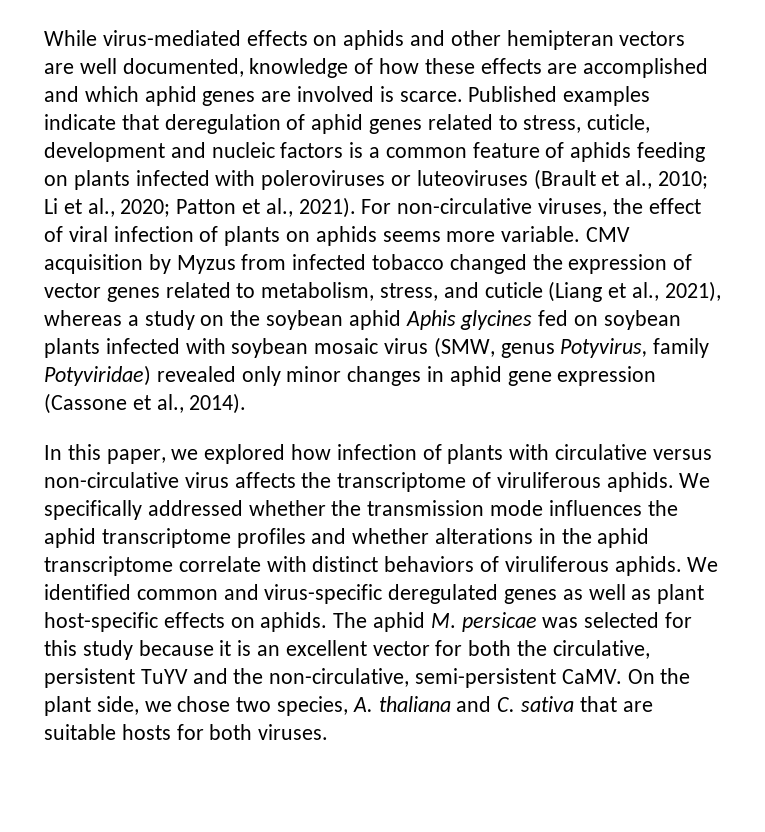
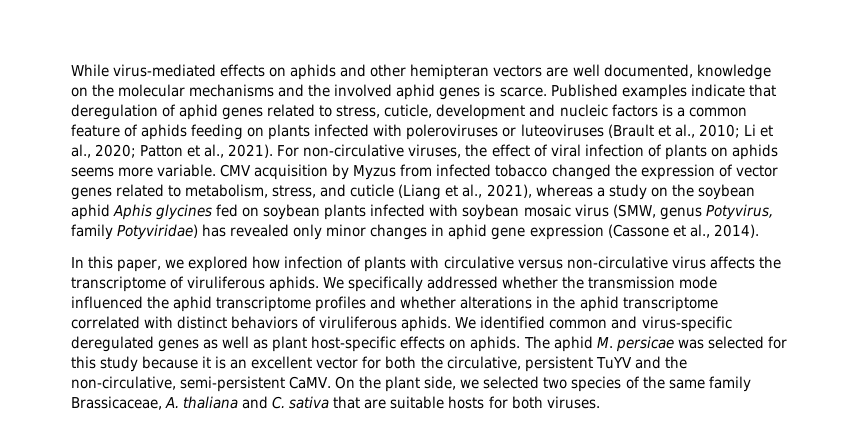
- While virus-mediated effects on aphids and other hemipteran vectors are well documented, knowledge of how these effects are accomplished and which aphid genes are involved is scarce.
+ While virus-mediated effects on aphids and other hemipteran vectors are well documented, knowledge on the molecular mechanisms and the involved aphid genes is scarce.
- CMV acquisition by Myzus from infected tobacco changed the expression of vector genes related to metabolism, stress, and cuticle (Liang et al., 2021), whereas a study on the soybean aphid Aphis glycines fed on soybean plants infected with soybean mosaic virus (SMW, genus Potyvirus, family Potyviridae) revealed only minor changes in aphid gene expression (Cassone et al., 2014).
+ CMV acquisition by Myzus from infected tobacco changed the expression of vector genes related to metabolism, stress, and cuticle (Liang et al., 2021), whereas a study on the soybean aphid Aphis glycines fed on soybean plants infected with soybean mosaic virus (SMW, genus Potyvirus, family Potyviridae) has revealed only minor changes in aphid gene expression (Cassone et al., 2014).
- We specifically addressed whether the transmission mode influences the aphid transcriptome profiles and whether alterations in the aphid transcriptome correlate with distinct behaviors of viruliferous aphids.
+ We specifically addressed whether the transmission mode influenced the aphid transcriptome profiles and whether alterations in the aphid transcriptome correlated with distinct behaviors of viruliferous aphids.
- On the plant side, we chose two species, A. thaliana and C. sativa that are suitable hosts for both viruses.
+ On the plant side, we selected two species of the same family Brassicaceae, A. thaliana and C. sativa that are suitable hosts for both viruses.

